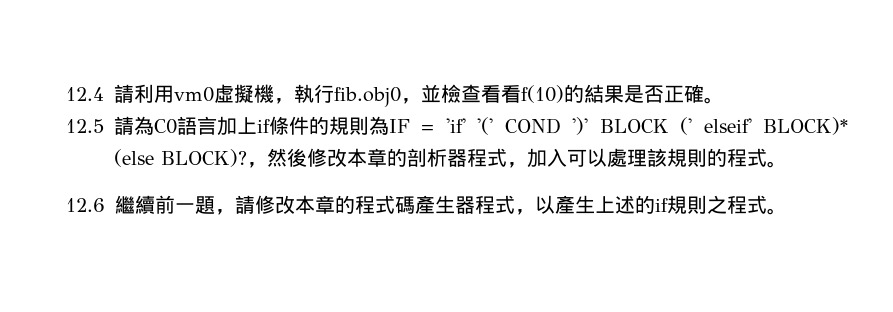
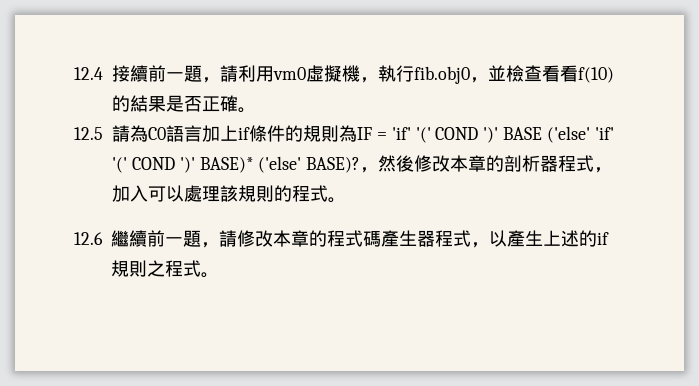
- 12.4請利用vm0虛擬機，執行fib.obj0，並檢查看看f(10)的結果是否正確。
+ 12.4接續前一題，請利用vm0虛擬機，執行fib.obj0，並檢查看看f(10)的結果是否正確。
- 12.5請為C0語言加上if條件的規則為IF = 'if' '(' COND ')' BLOCK (' elseif' BLOCK)* (else BLOCK)?
+ 12.5請為C0語言加上if條件的規則為IF = 'if' '(' COND ')' BASE ('else' 'if' '(' COND ')' BASE)* ('else' BASE)?

